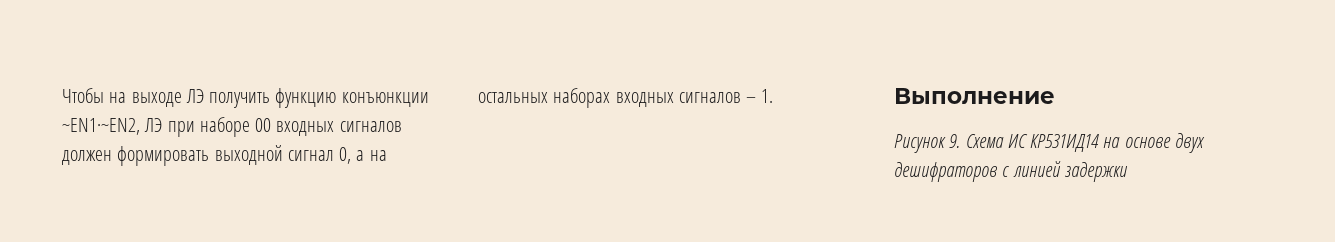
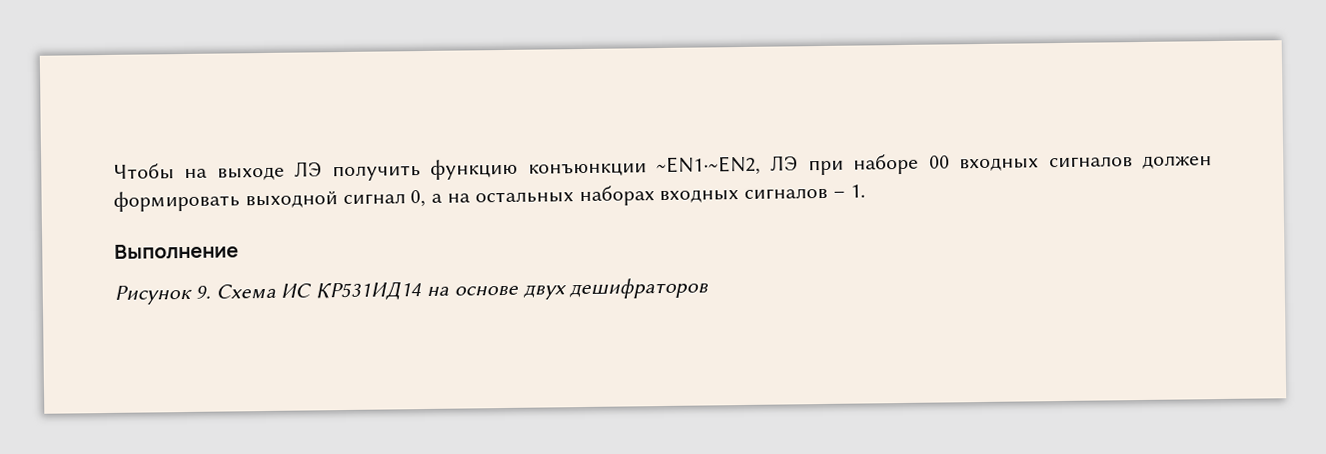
- Рисунок 9. Схема ИС КР531ИД14 на основе двух дешифраторов с линией задержки
+ Рисунок 9. Схема ИС КР531ИД14 на основе двух дешифраторов

